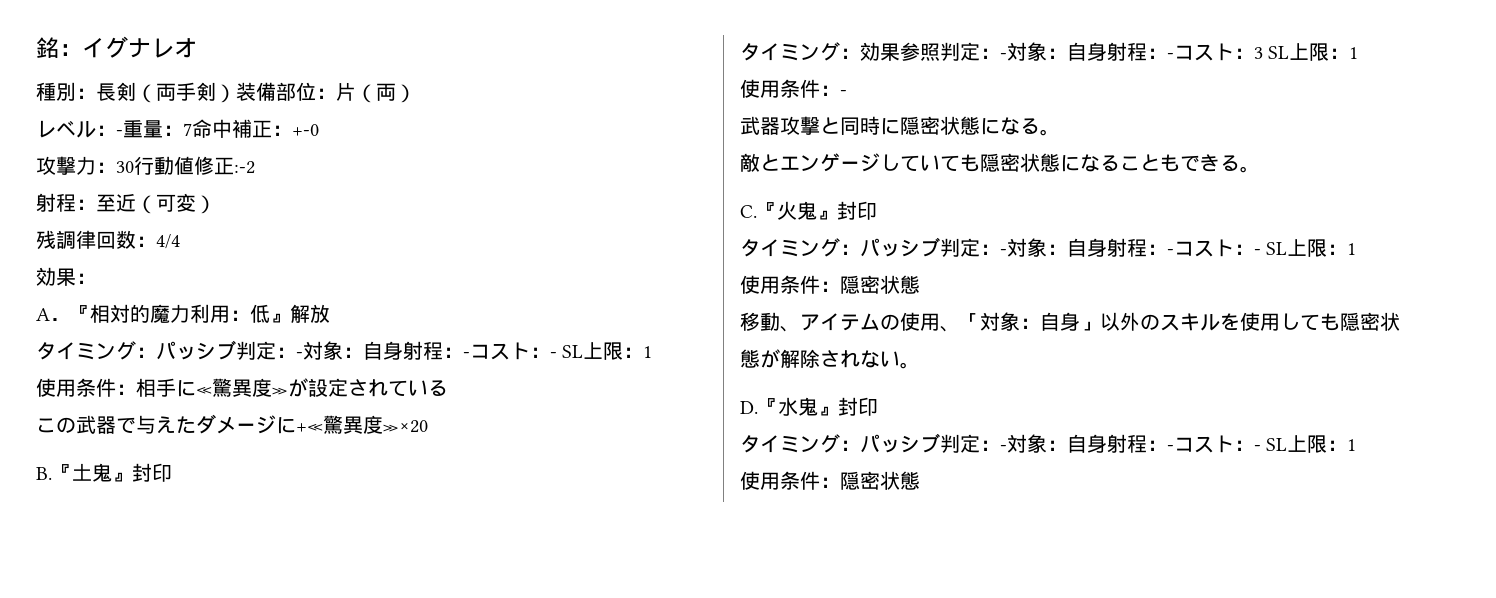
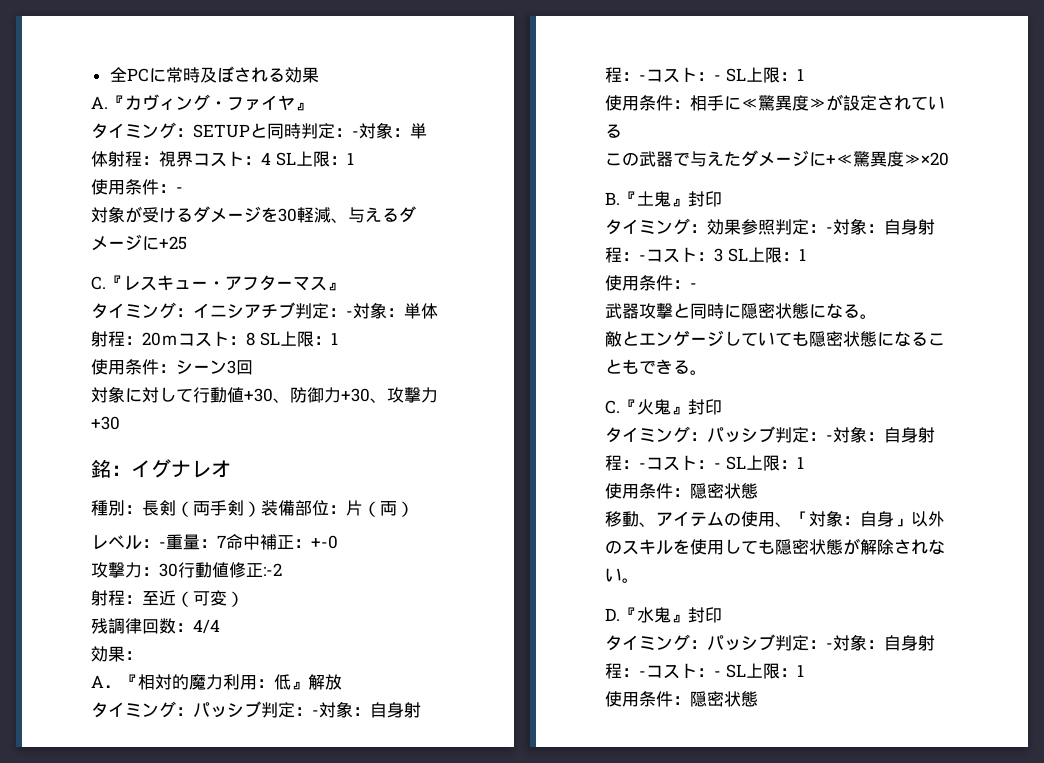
+ 全PCに常時及ぼされる効果
+ A.『カヴィング・ファイヤ』
+ タイミング：SETUPと同時判定：-対象：単体射程：視界コスト：4 SL上限：1
+ 使用条件：-
+ 対象が受けるダメージを30軽減、与えるダメージに+25
+ C.『レスキュー・アフターマス』
+ タイミング：イニシアチブ判定：-対象：単体射程：20ｍコスト：8 SL上限：1
+ 使用条件：シーン3回
+ 対象に対して行動値+30、防御力+30、攻撃力+30

